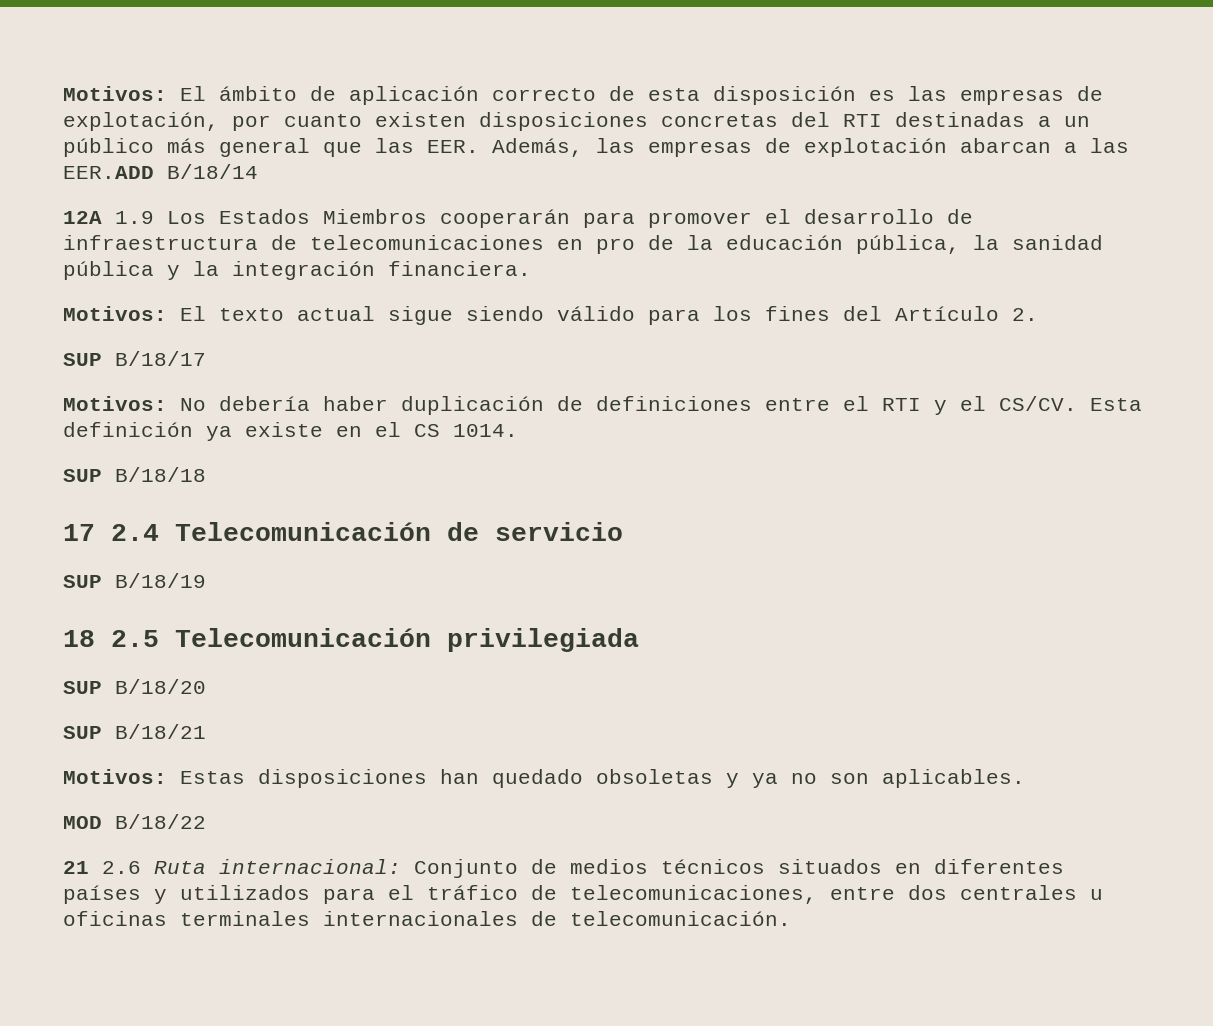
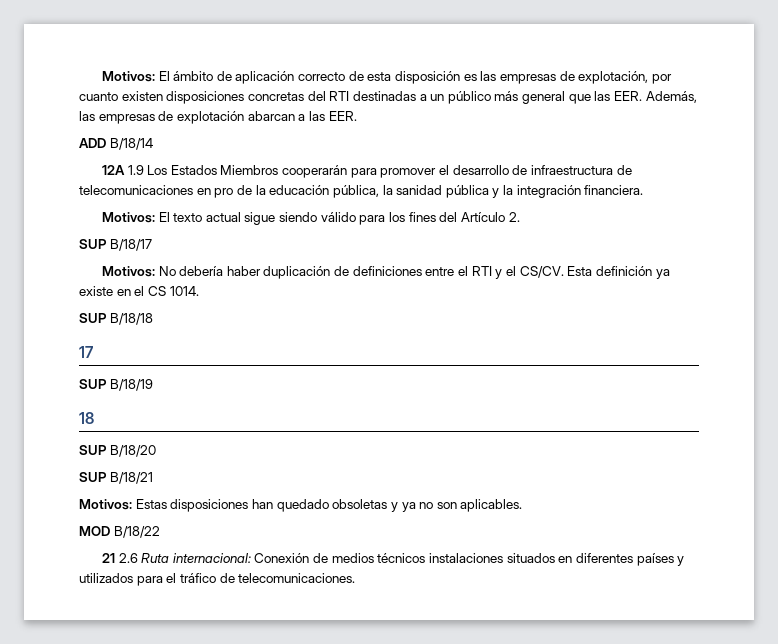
- Motivos: El ámbito de aplicación correcto de esta disposición es las empresas de explotación, por cuanto existen disposiciones concretas del RTI destinadas a un público más general que las EER. Además, las empresas de explotación abarcan a las EER.ADD B/18/14
+ Motivos: El ámbito de aplicación correcto de esta disposición es las empresas de explotación, por cuanto existen disposiciones concretas del RTI destinadas a un público más general que las EER. Además, las empresas de explotación abarcan a las EER.
+ ADD B/18/14
- 17 2.4 Telecomunicación de servicio
+ 17
- 18 2.5 Telecomunicación privilegiada
+ 18
- 21 2.6 Ruta internacional: Conjunto de medios técnicos situados en diferentes países y utilizados para el tráfico de telecomunicaciones, entre dos centrales u oficinas terminales internacionales de telecomunicación.
+ 21 2.6 Ruta internacional: Conexión de medios técnicos instalaciones situados en diferentes países y utilizados para el tráfico de telecomunicaciones.

